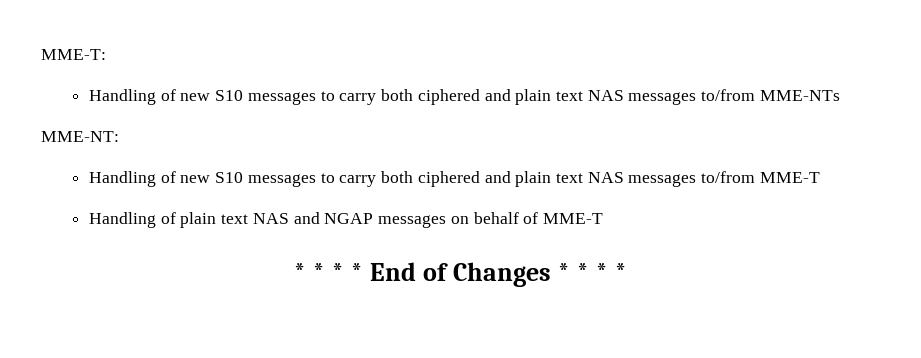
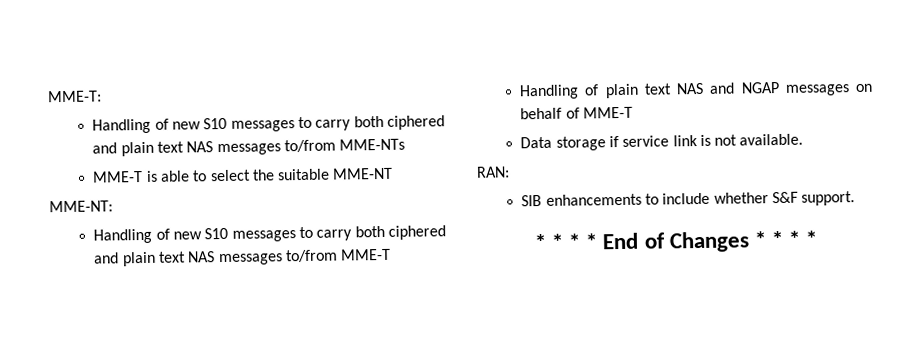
+ MME-T is able to select the suitable MME-NT
+ Data storage if service link is not available.
+ RAN:
+ SIB enhancements to include whether S&F support.

